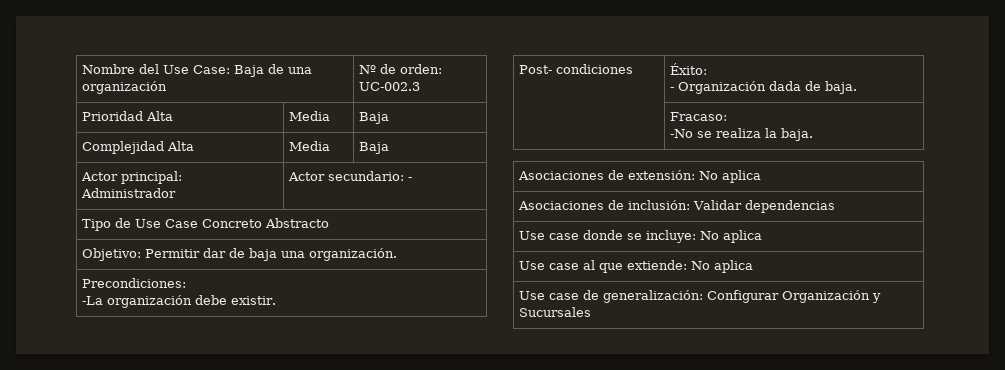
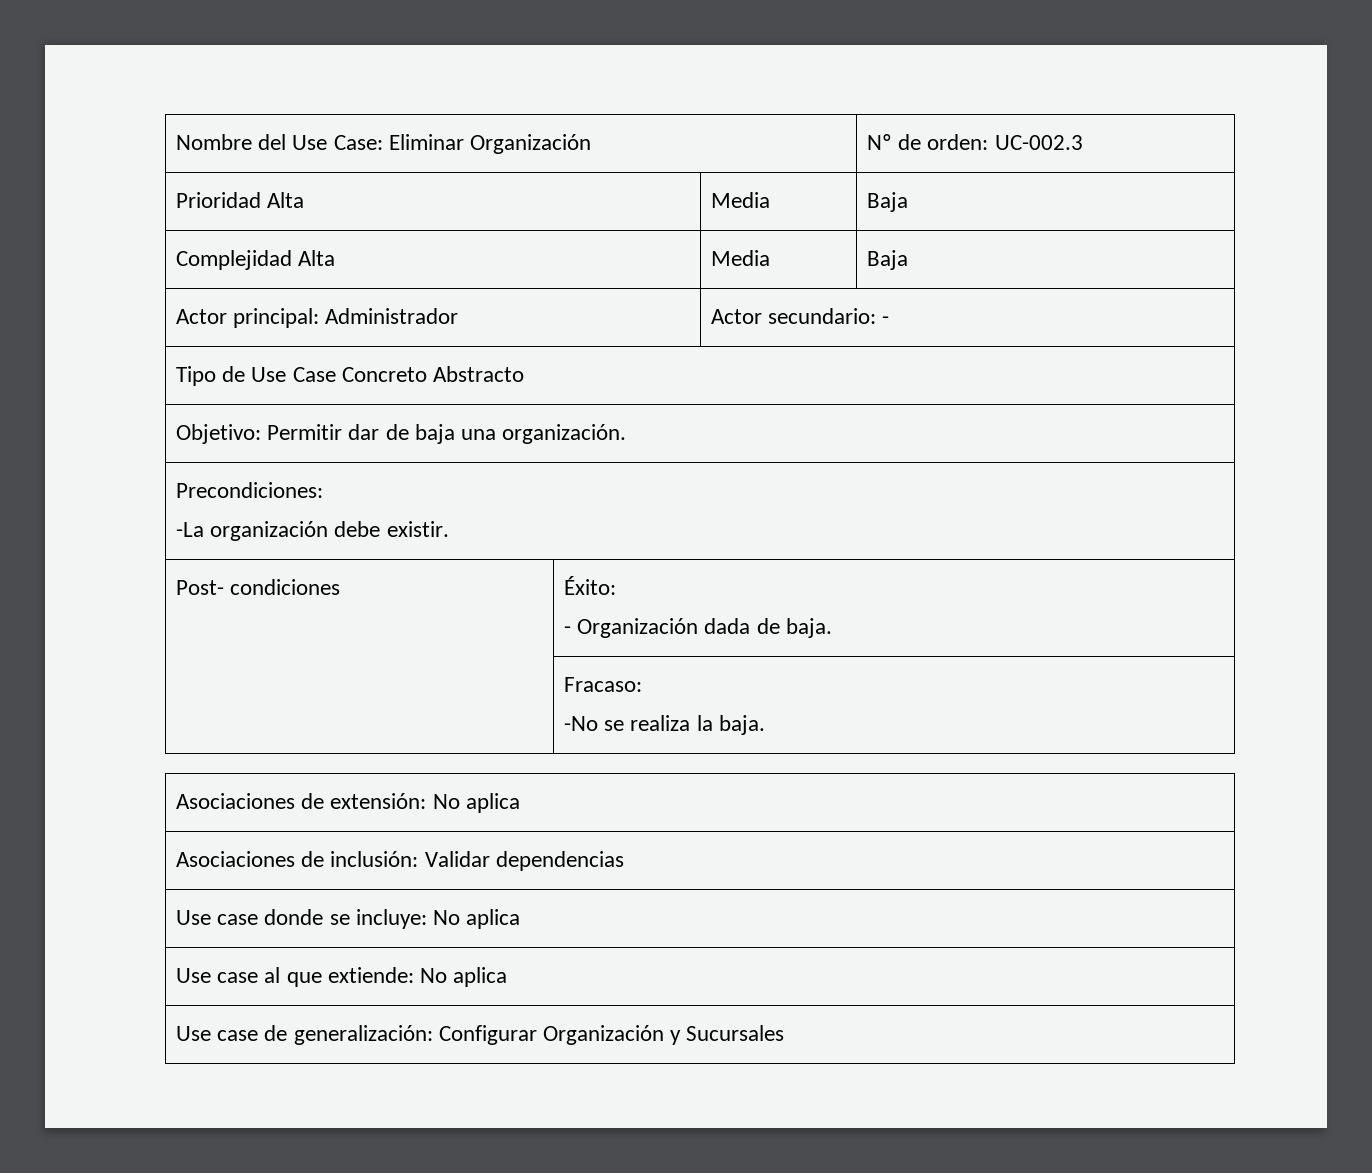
- Nombre del Use Case: Baja de una organización | Nº de orden: UC-002.3
+ Nombre del Use Case: Eliminar Organización | Nº de orden: UC-002.3

